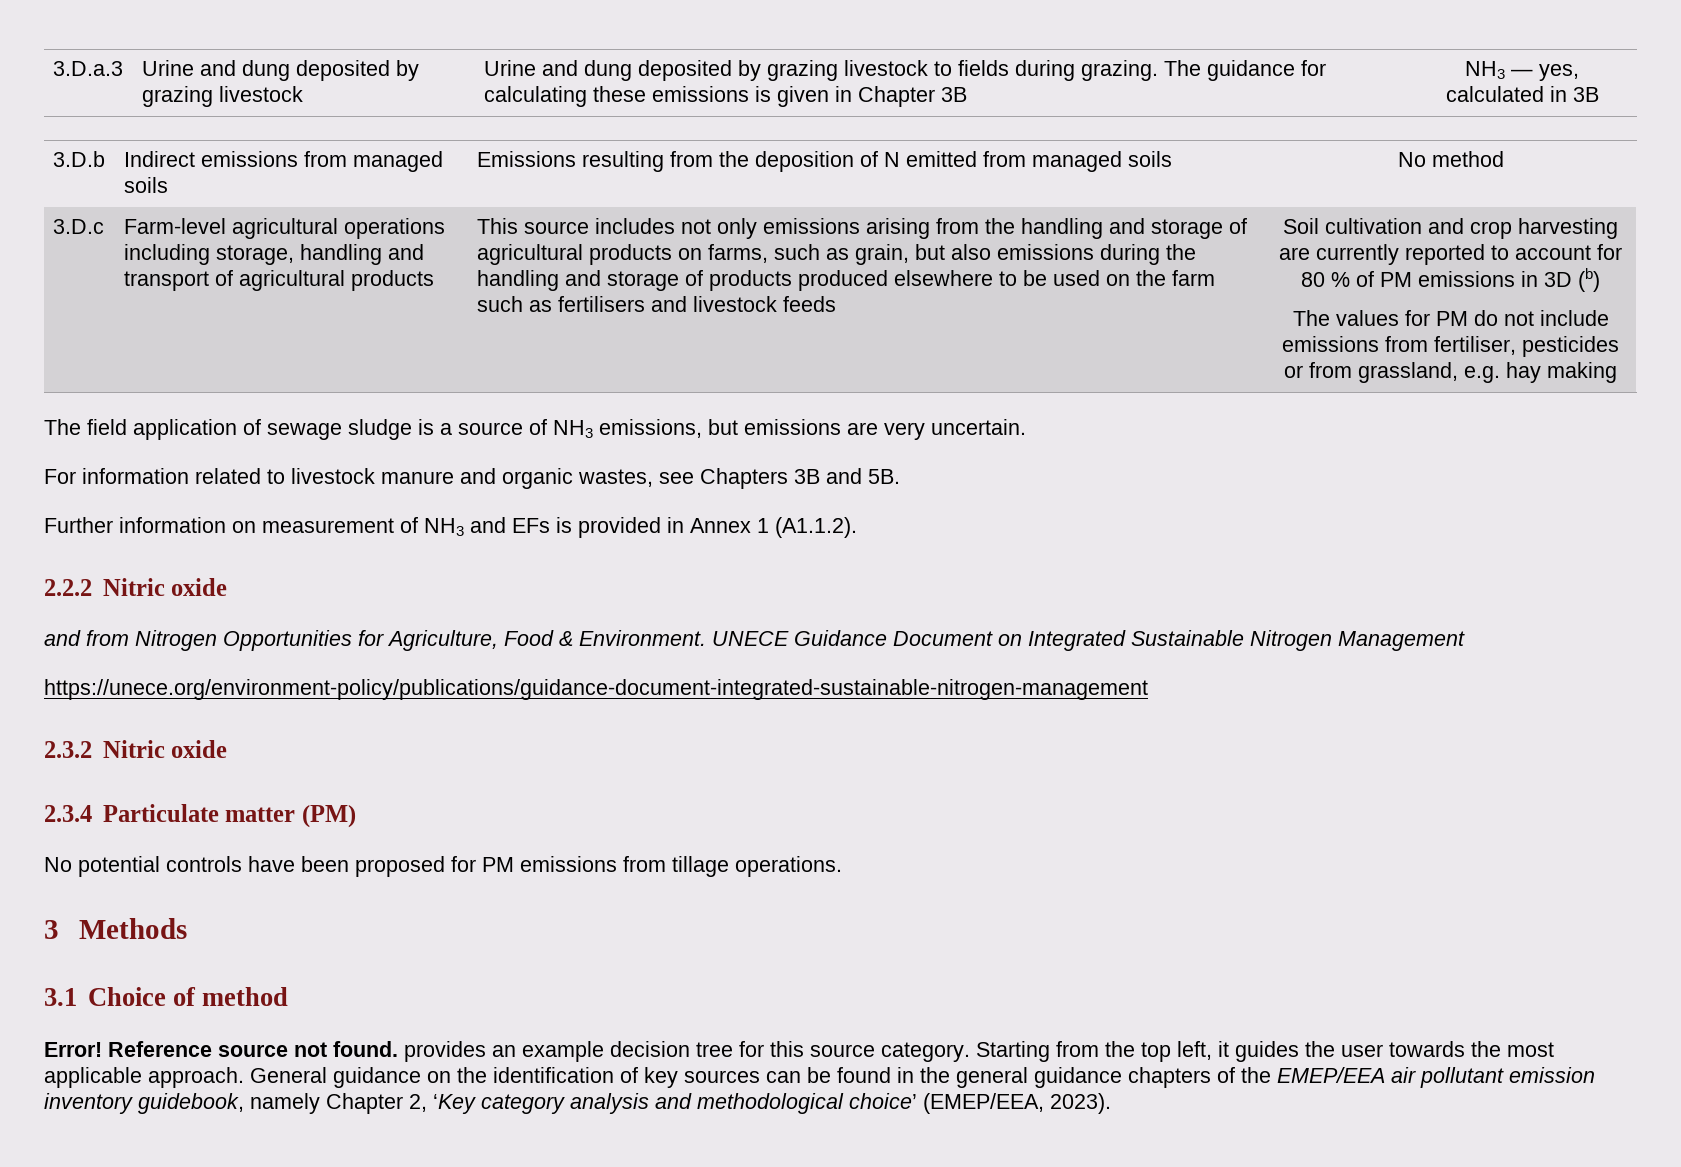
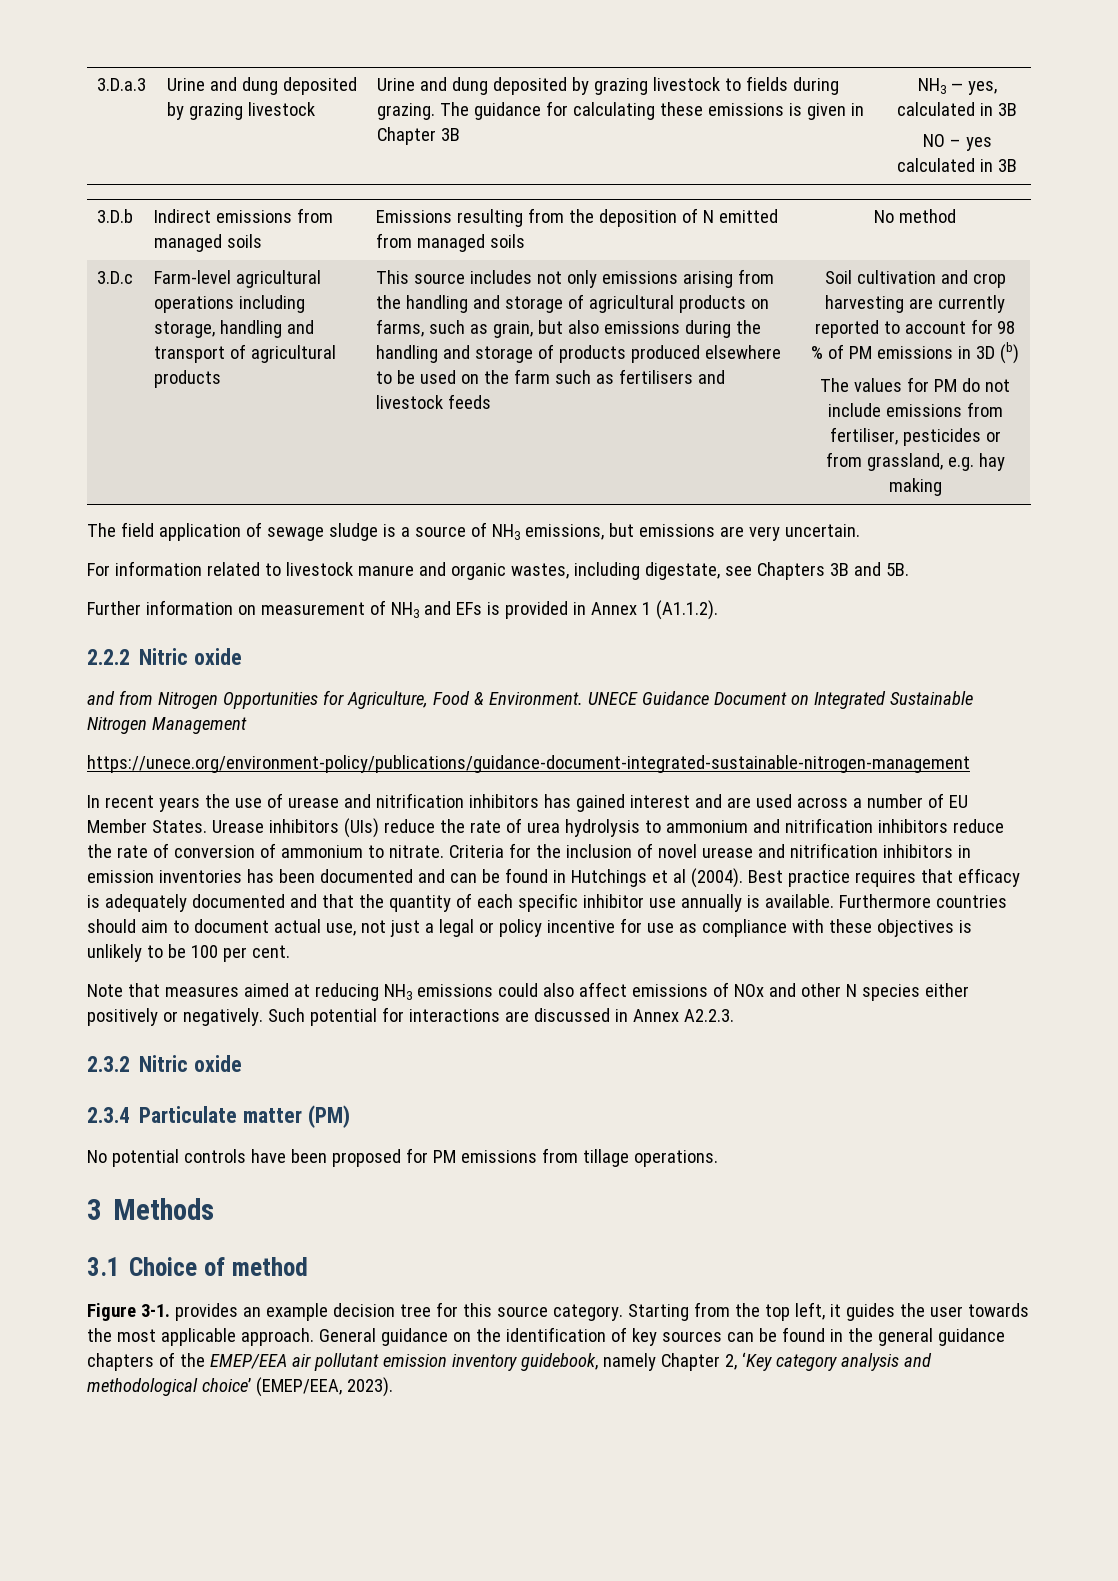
+ NO – yes calculated in 3B
- Soil cultivation and crop harvesting are currently reported to account for 80 % of PM emissions in 3D (b)
+ Soil cultivation and crop harvesting are currently reported to account for 98 % of PM emissions in 3D (b)
- For information related to livestock manure and organic wastes, see Chapters 3B and 5B.
+ For information related to livestock manure and organic wastes, including digestate, see Chapters 3B and 5B.
+ In recent years the use of urease and nitrification inhibitors has gained interest and are used across a number of EU Member States. Urease inhibitors (UIs) reduce the rate of urea hydrolysis to ammonium and nitrification inhibitors reduce the rate of conversion of ammonium to nitrate. Criteria for the inclusion of novel urease and nitrification inhibitors in emission inventories has been documented and can be found in Hutchings et al (2004). Best practice requires that efficacy is adequately documented and that the quantity of each specific inhibitor use annually is available. Furthermore countries should aim to document actual use, not just a legal or policy incentive for use as compliance with these objectives is unlikely to be 100 per cent.
+ Note that measures aimed at reducing NH3 emissions could also affect emissions of NOx and other N species either positively or negatively. Such potential for interactions are discussed in Annex A2.2.3.
- Error! Reference source not found. provides an example decision tree for this source category.
+ Figure 3-1. provides an example decision tree for this source category.

